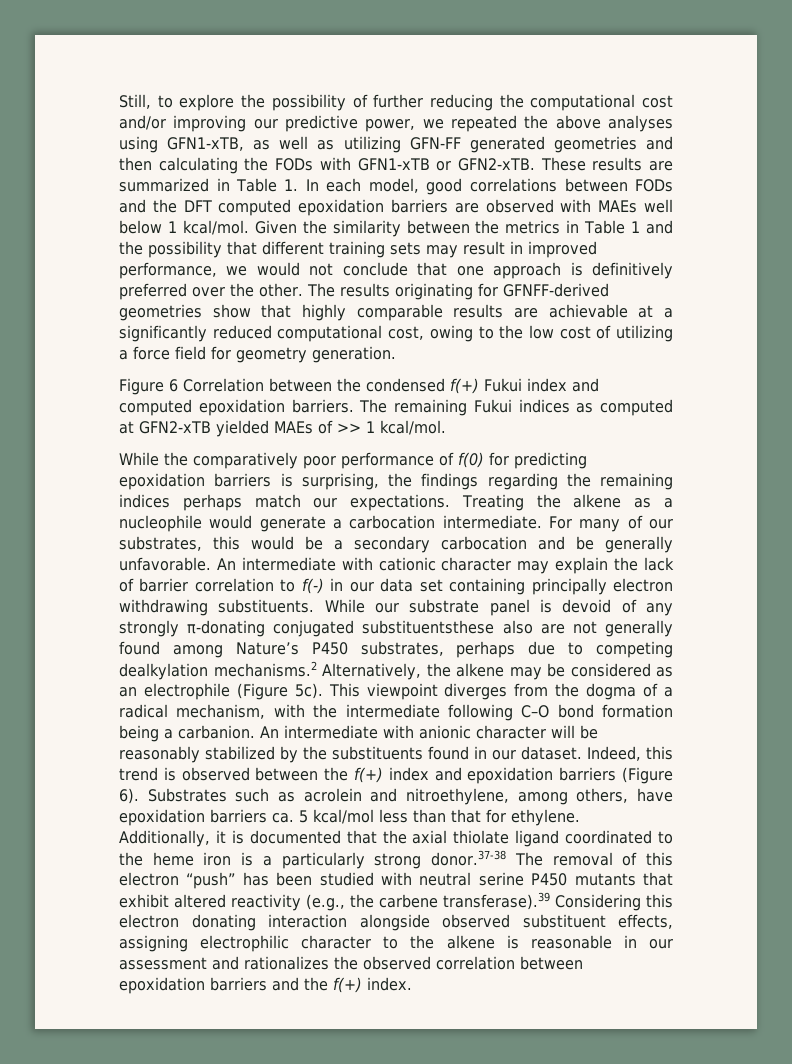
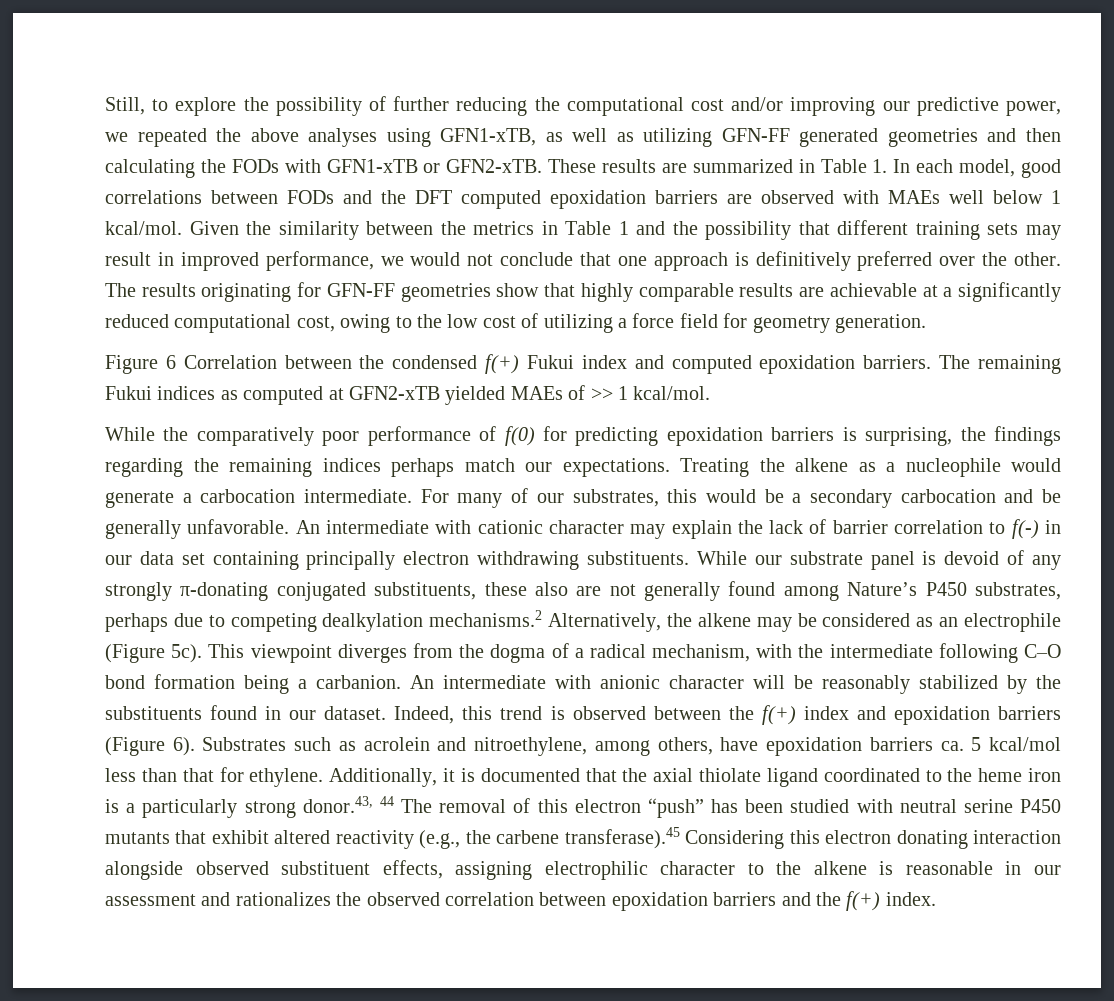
- The results originating for GFNFF-derived geometries show that highly comparable results are achievable at a significantly reduced computational cost, owing to the low cost of utilizing a force field for geometry generation.
+ The results originating for GFN-FF geometries show that highly comparable results are achievable at a significantly reduced computational cost, owing to the low cost of utilizing a force field for geometry generation.
- While our substrate panel is devoid of any strongly π-donating conjugated substituentsthese also are not generally found among Nature’s P450 substrates, perhaps due to competing dealkylation mechanisms.2 Alternatively, the alkene may be considered as an electrophile (Figure 5c).
+ While our substrate panel is devoid of any strongly π-donating conjugated substituents, these also are not generally found among Nature’s P450 substrates, perhaps due to competing dealkylation mechanisms.2 Alternatively, the alkene may be considered as an electrophile (Figure 5c).
- Additionally, it is documented that the axial thiolate ligand coordinated to the heme iron is a particularly strong donor.37-38 The removal of this electron “push” has been studied with neutral serine P450 mutants that exhibit altered reactivity (e.g., the carbene transferase).39 Considering this electron donating interaction alongside observed substituent effects, assigning electrophilic character to the alkene is reasonable in our assessment and rationalizes the observed correlation between epoxidation barriers and the f(+) index.
+ Additionally, it is documented that the axial thiolate ligand coordinated to the heme iron is a particularly strong donor.43, 44 The removal of this electron “push” has been studied with neutral serine P450 mutants that exhibit altered reactivity (e.g., the carbene transferase).45 Considering this electron donating interaction alongside observed substituent effects, assigning electrophilic character to the alkene is reasonable in our assessment and rationalizes the observed correlation between epoxidation barriers and the f(+) index.

